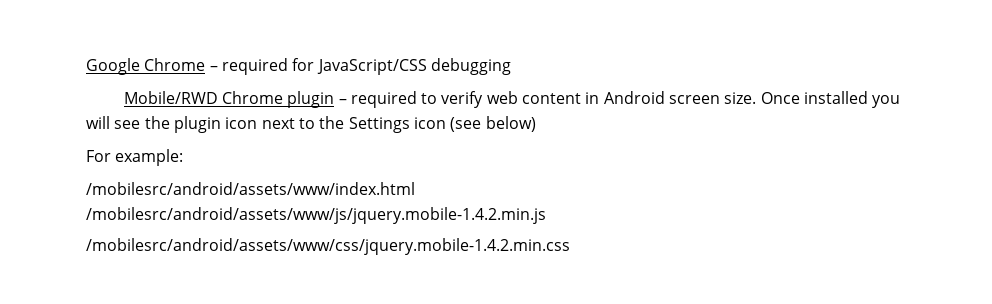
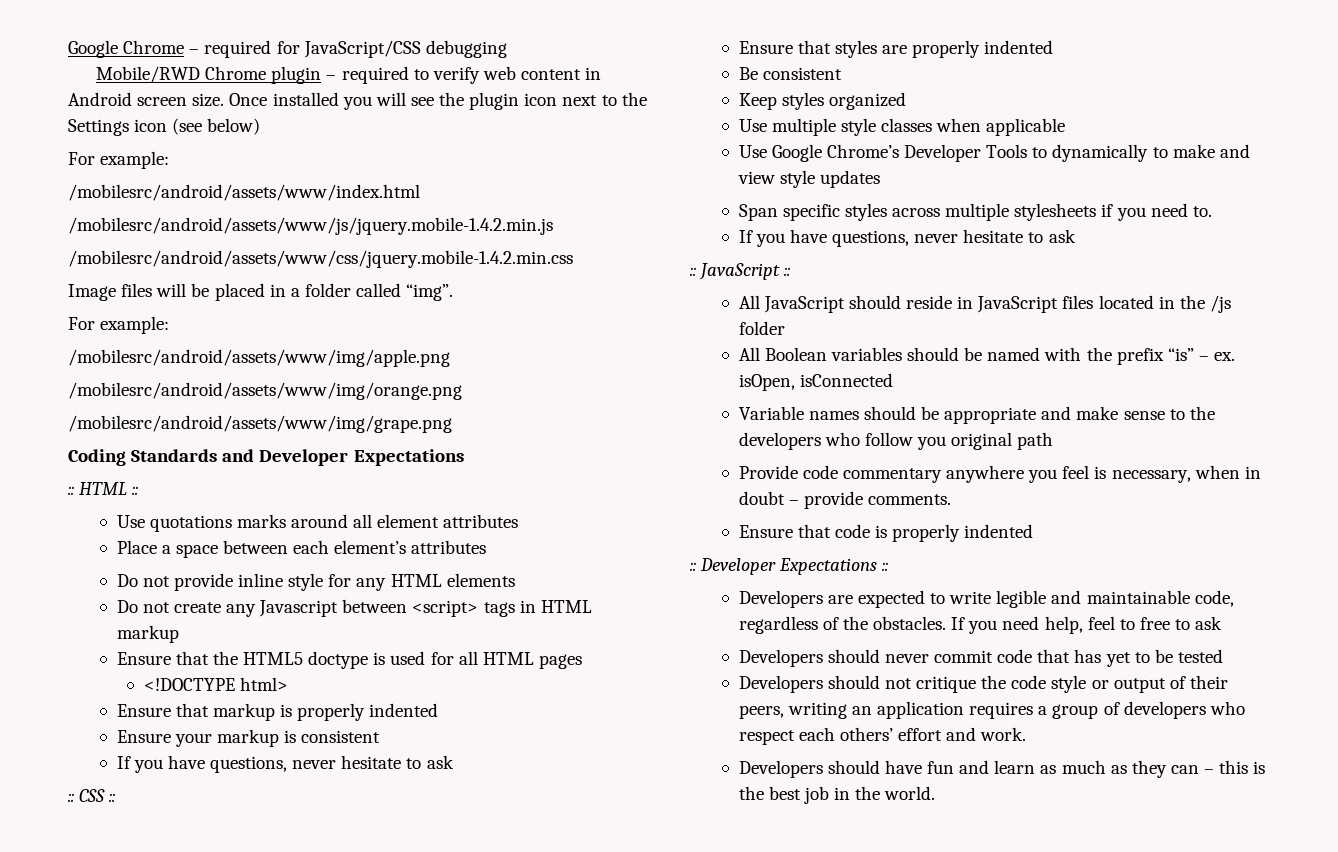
+ Image files will be placed in a folder called “img”.
+ For example:
+ /mobilesrc/android/assets/www/img/apple.png
+ /mobilesrc/android/assets/www/img/orange.png
+ /mobilesrc/android/assets/www/img/grape.png
+ Coding Standards and Developer Expectations
+ :: HTML ::
+ Use quotations marks around all element attributes
+ Place a space between each element’s attributes
+ Do not provide inline style for any HTML elements
+ Do not create any Javascript between <script> tags in HTML markup
+ Ensure that the HTML5 doctype is used for all HTML pages
+ <!DOCTYPE html>
+ Ensure that markup is properly indented
+ Ensure your markup is consistent
+ If you have questions, never hesitate to ask
+ :: CSS ::
+ Ensure that styles are properly indented
+ Be consistent
+ Keep styles organized
+ Use multiple style classes when applicable
+ Use Google Chrome’s Developer Tools to dynamically to make and view style updates
+ Span specific styles across multiple stylesheets if you need to.
+ If you have questions, never hesitate to ask
+ :: JavaScript ::
+ All JavaScript should reside in JavaScript files located in the /js folder
+ All Boolean variables should be named with the prefix “is” – ex. isOpen, isConnected
+ Variable names should be appropriate and make sense to the developers who follow you original path
+ Provide code commentary anywhere you feel is necessary, when in doubt – provide comments.
+ Ensure that code is properly indented
+ :: Developer Expectations ::
+ Developers are expected to write legible and maintainable code, regardless of the obstacles. If you need help, feel to free to ask
+ Developers should never commit code that has yet to be tested
+ Developers should not critique the code style or output of their peers, writing an application requires a group of developers who respect each others’ effort and work.
+ Developers should have fun and learn as much as they can – this is the best job in the world.

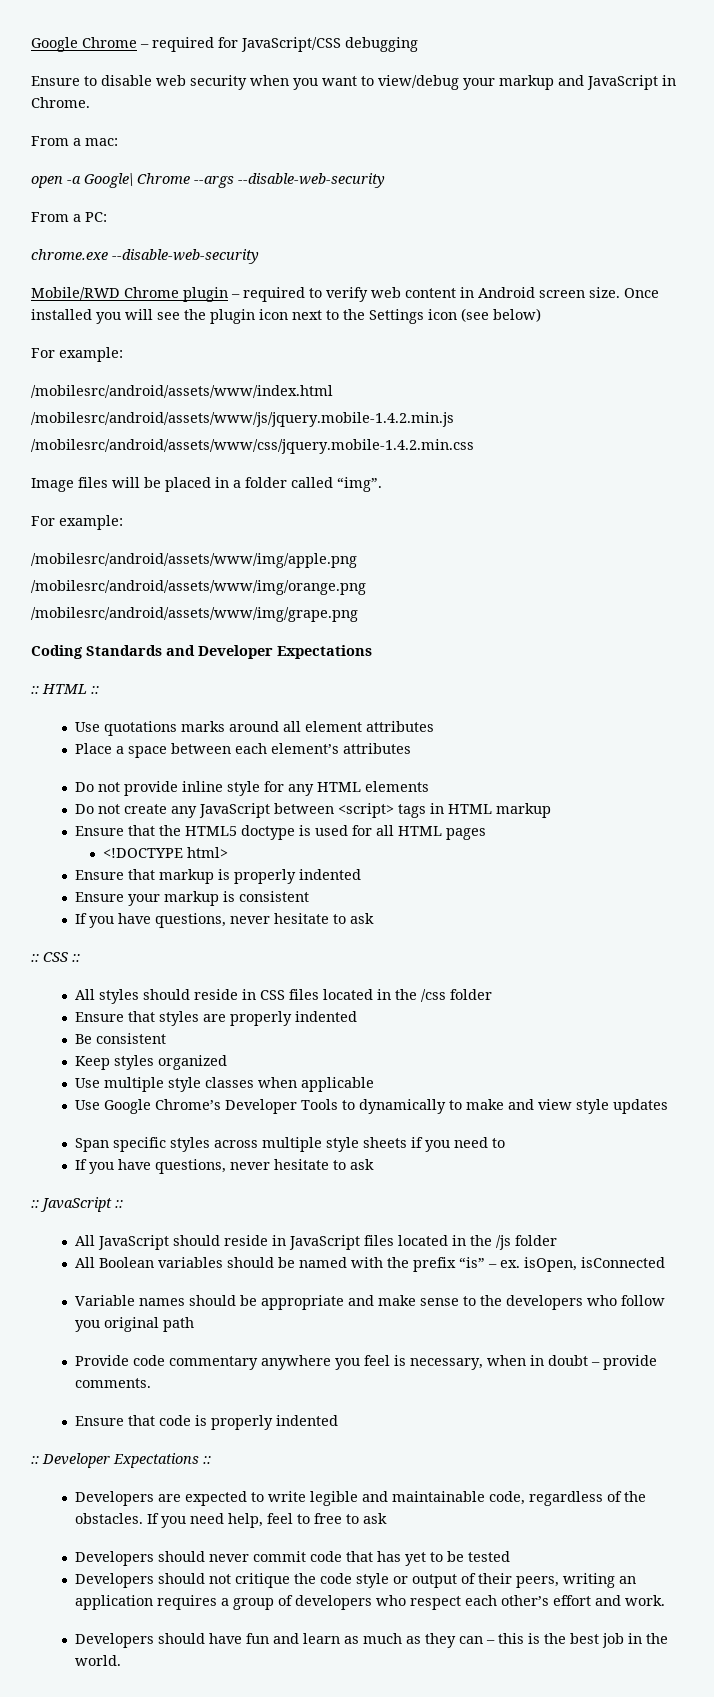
+ Ensure to disable web security when you want to view/debug your markup and JavaScript in Chrome.
+ From a mac:
+ open -a Google\ Chrome --args --disable-web-security
+ From a PC:
+ chrome.exe --disable-web-security
- Do not create any Javascript between <script> tags in HTML markup
+ Do not create any JavaScript between <script> tags in HTML markup
+ All styles should reside in CSS files located in the /css folder
- Span specific styles across multiple stylesheets if you need to.
+ Span specific styles across multiple style sheets if you need to
- Developers should not critique the code style or output of their peers, writing an application requires a group of developers who respect each others’ effort and work.
+ Developers should not critique the code style or output of their peers, writing an application requires a group of developers who respect each other’s effort and work.

